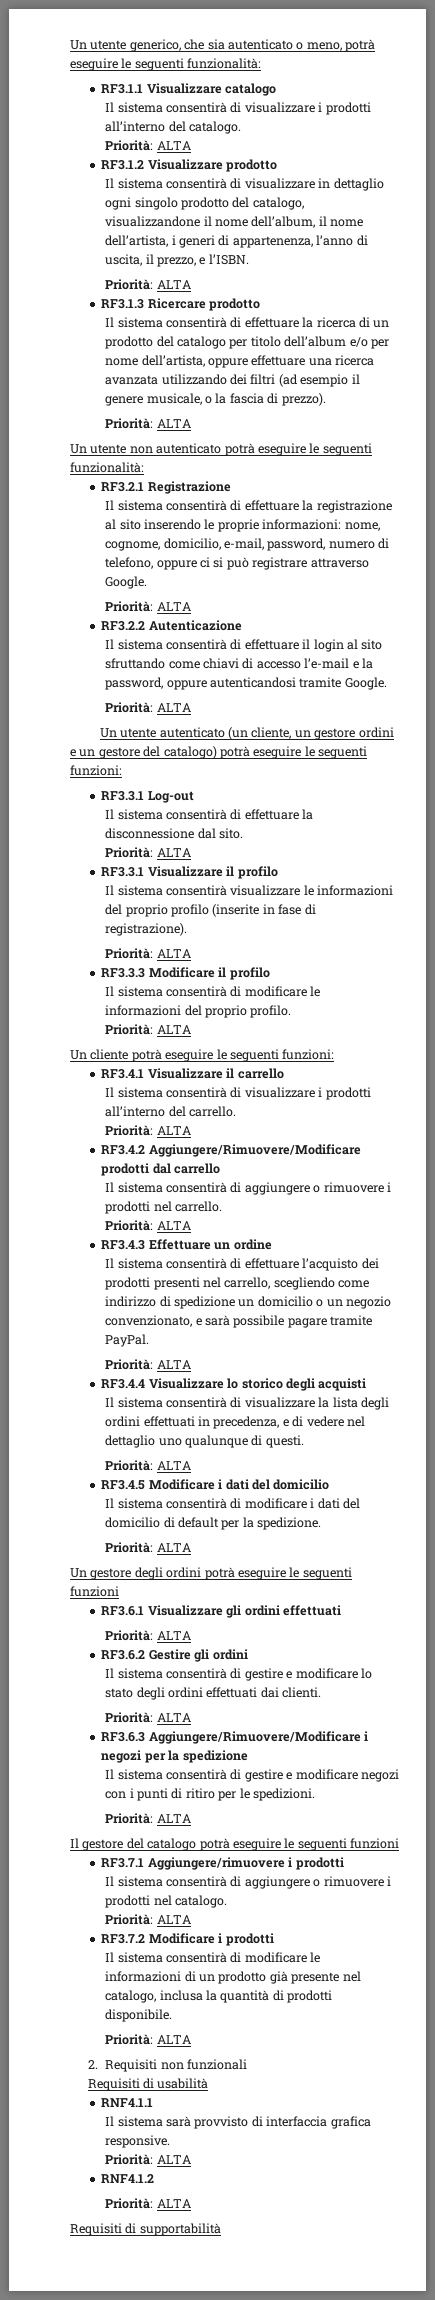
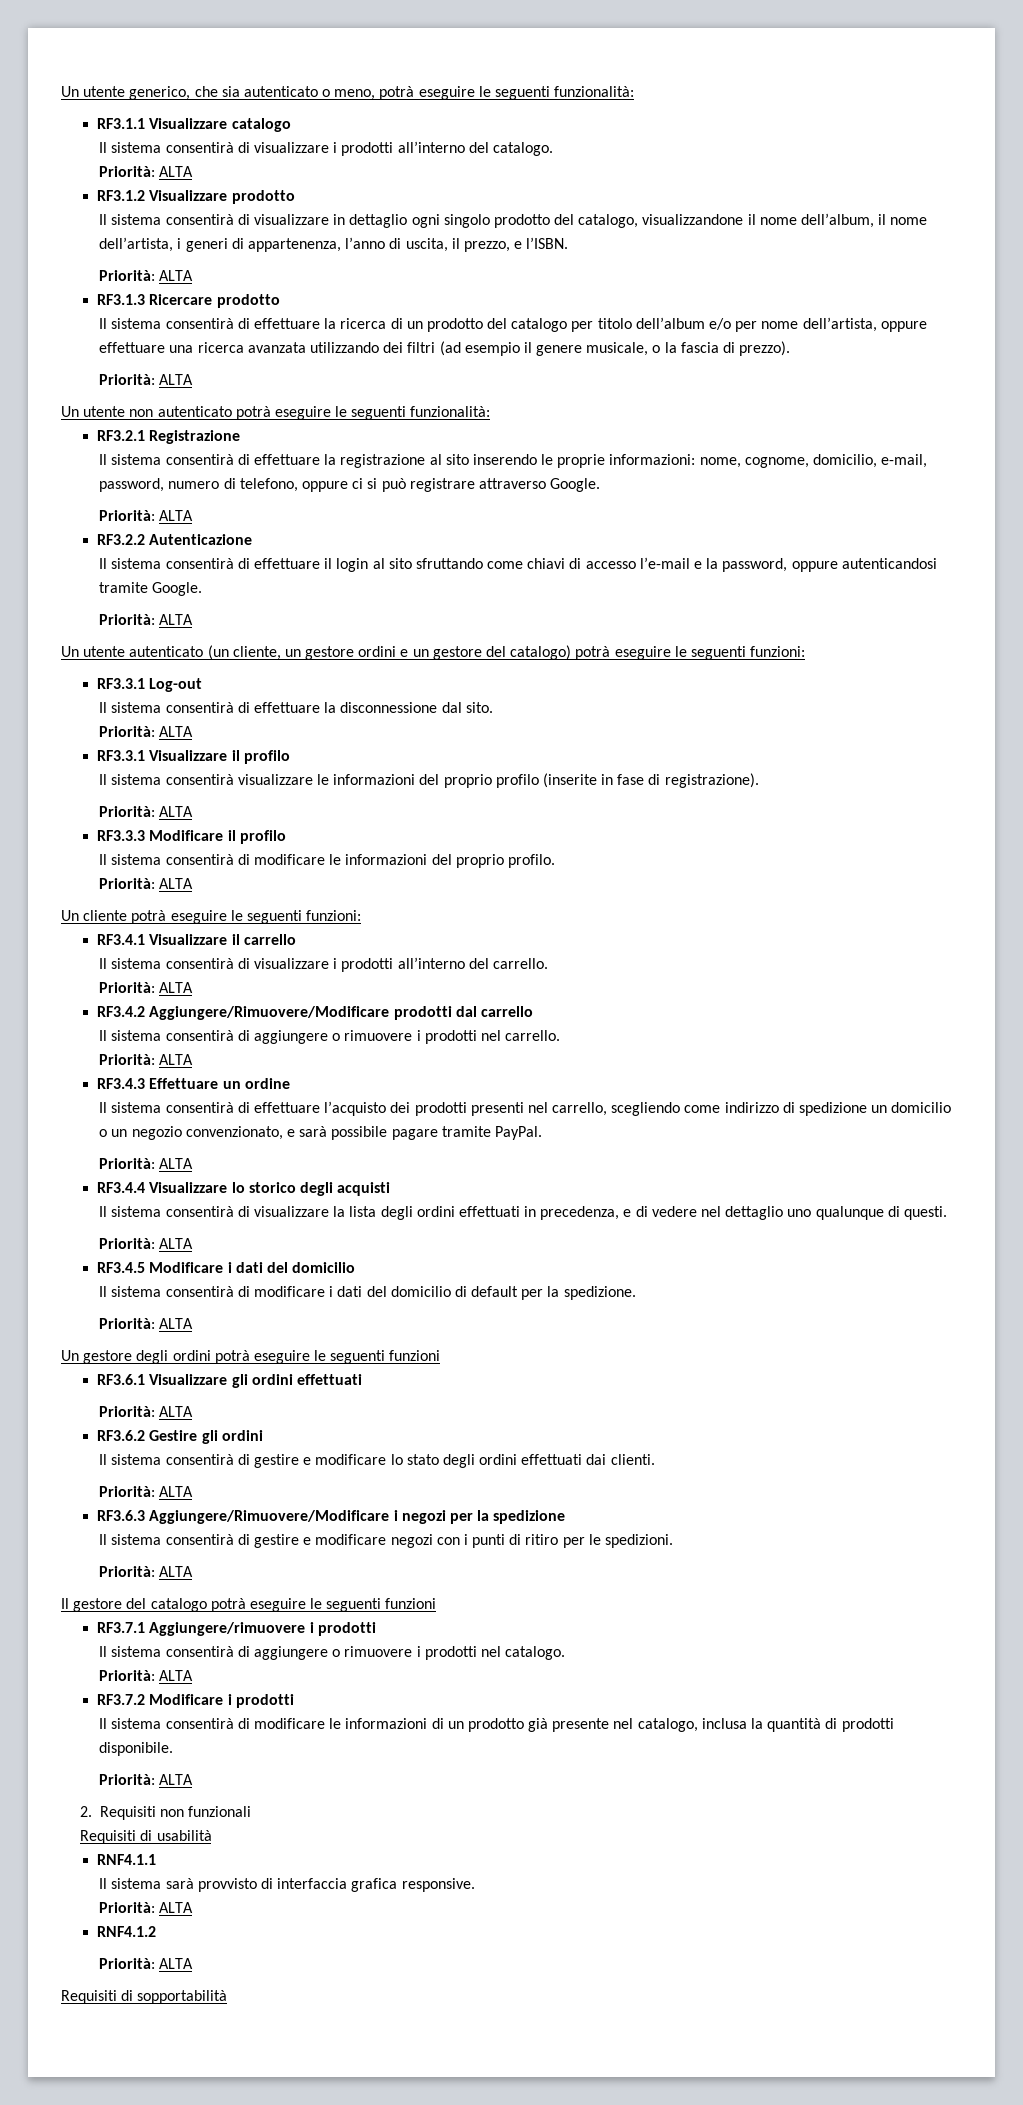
- Requisiti di supportabilità
+ Requisiti di sopportabilità

